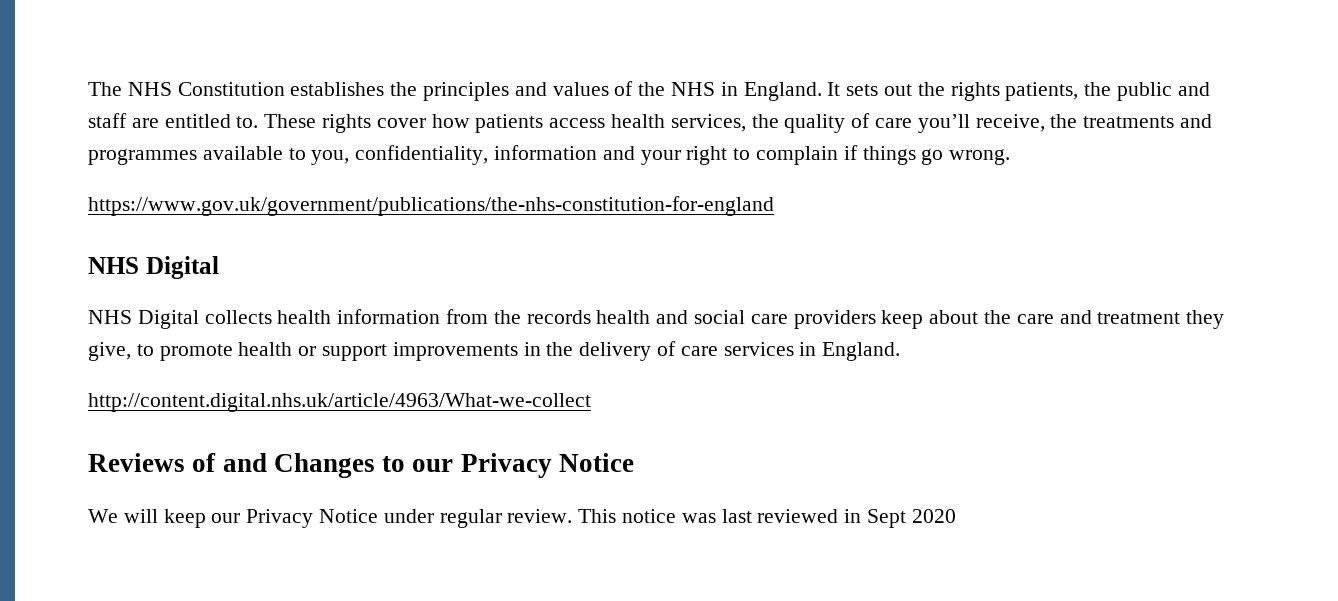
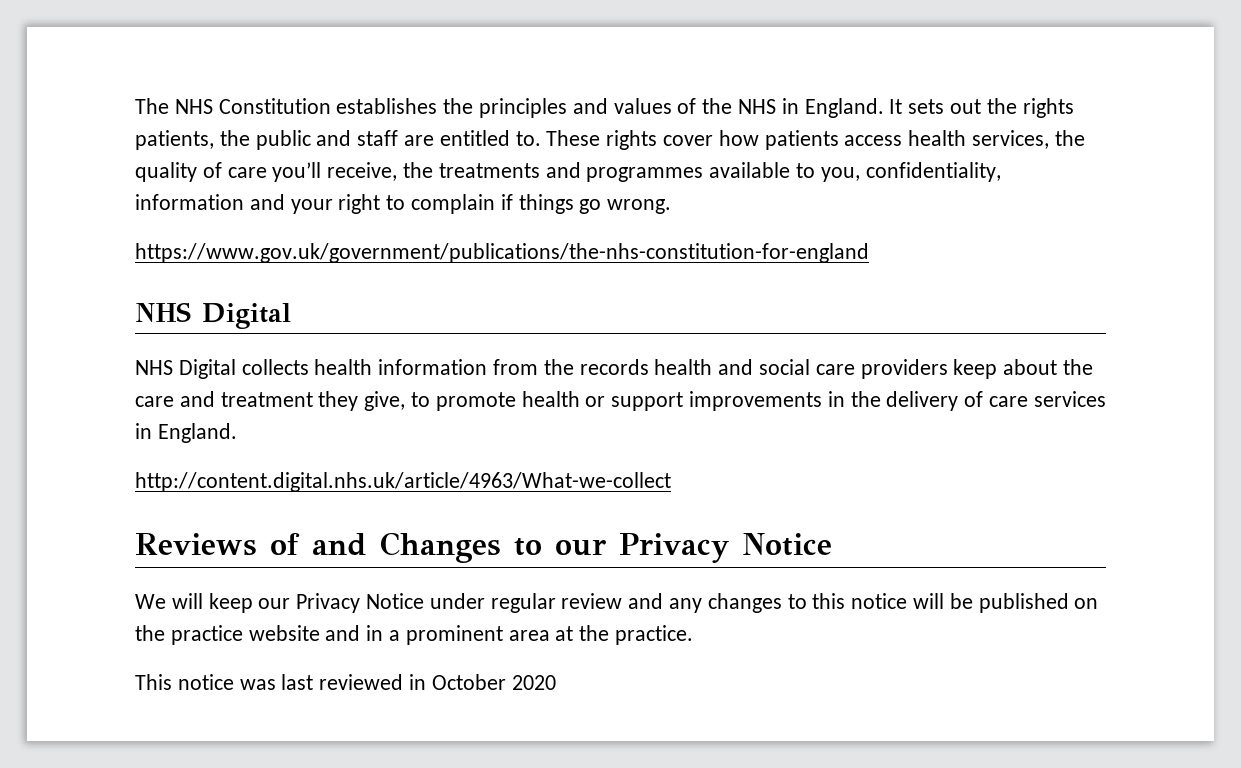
- We will keep our Privacy Notice under regular review. This notice was last reviewed in Sept 2020
+ We will keep our Privacy Notice under regular review and any changes to this notice will be published on the practice website and in a prominent area at the practice.
+ This notice was last reviewed in October 2020

